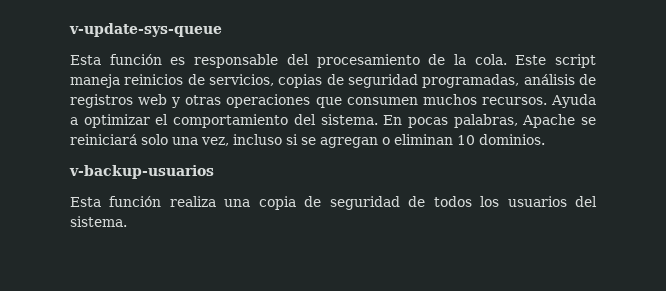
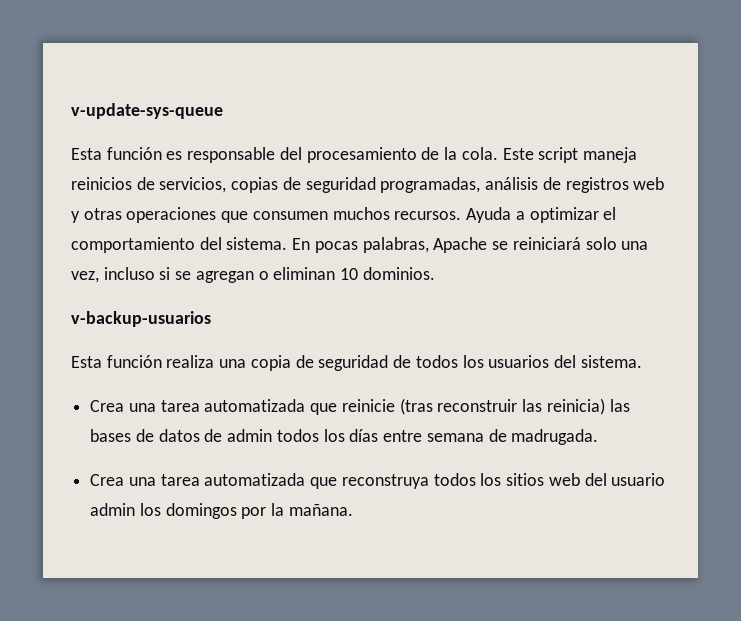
+ Crea una tarea automatizada que reinicie (tras reconstruir las reinicia) las bases de datos de admin todos los días entre semana de madrugada.
+ Crea una tarea automatizada que reconstruya todos los sitios web del usuario admin los domingos por la mañana.

